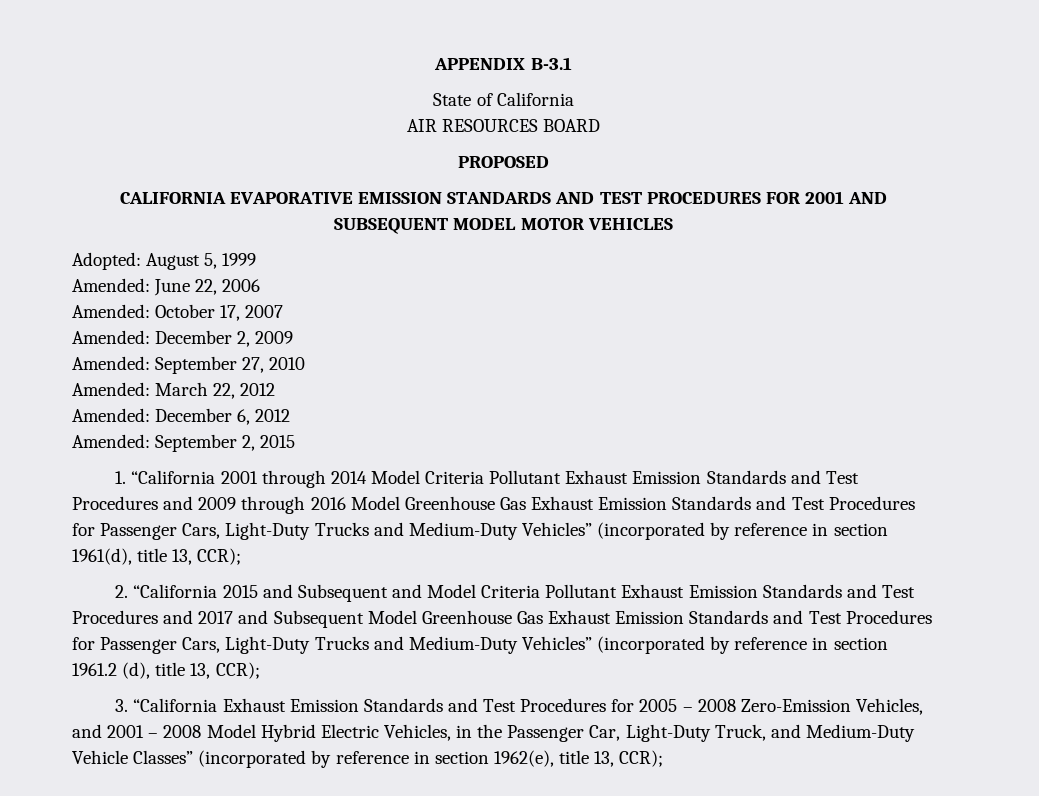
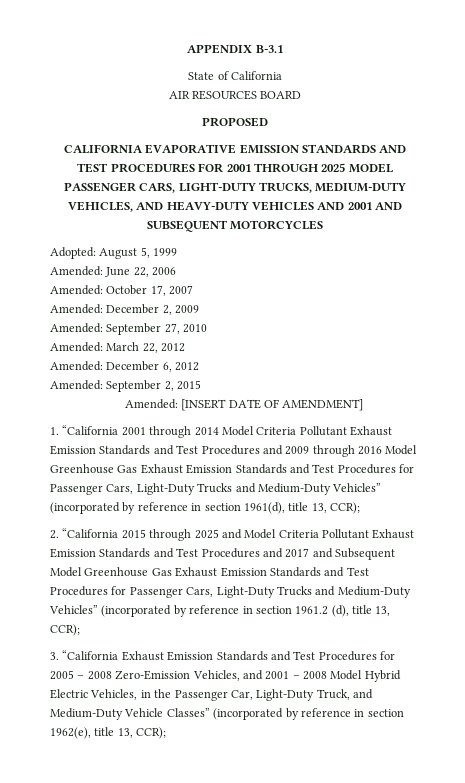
- CALIFORNIA EVAPORATIVE EMISSION STANDARDS AND TEST PROCEDURES FOR 2001 AND SUBSEQUENT MODEL MOTOR VEHICLES
+ CALIFORNIA EVAPORATIVE EMISSION STANDARDS AND TEST PROCEDURES FOR 2001 THROUGH 2025 MODEL PASSENGER CARS, LIGHT-DUTY TRUCKS, MEDIUM-DUTY VEHICLES, AND HEAVY-DUTY VEHICLES AND 2001 AND SUBSEQUENT MOTORCYCLES
+ Amended: [INSERT DATE OF AMENDMENT]
- 2. “California 2015 and Subsequent and Model Criteria Pollutant Exhaust Emission Standards and Test Procedures and 2017 and Subsequent Model Greenhouse Gas Exhaust Emission Standards and Test Procedures for Passenger Cars, Light-Duty Trucks and Medium-Duty Vehicles” (incorporated by reference in section 1961.2 (d), title 13, CCR);
+ 2. “California 2015 through 2025 and Model Criteria Pollutant Exhaust Emission Standards and Test Procedures and 2017 and Subsequent Model Greenhouse Gas Exhaust Emission Standards and Test Procedures for Passenger Cars, Light-Duty Trucks and Medium-Duty Vehicles” (incorporated by reference in section 1961.2 (d), title 13, CCR);

